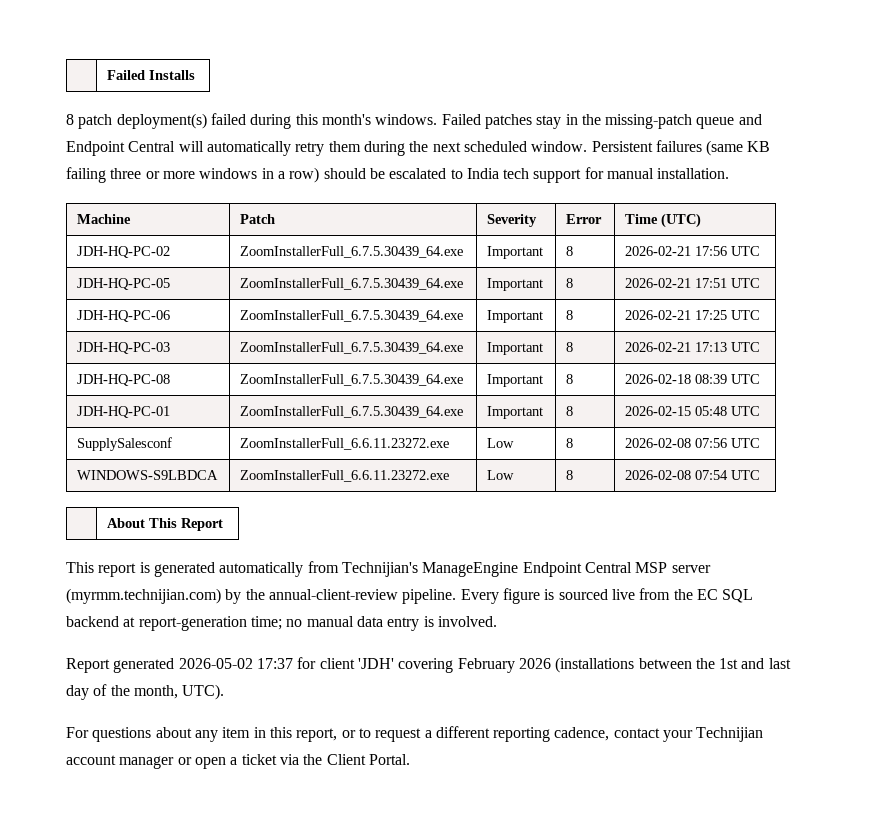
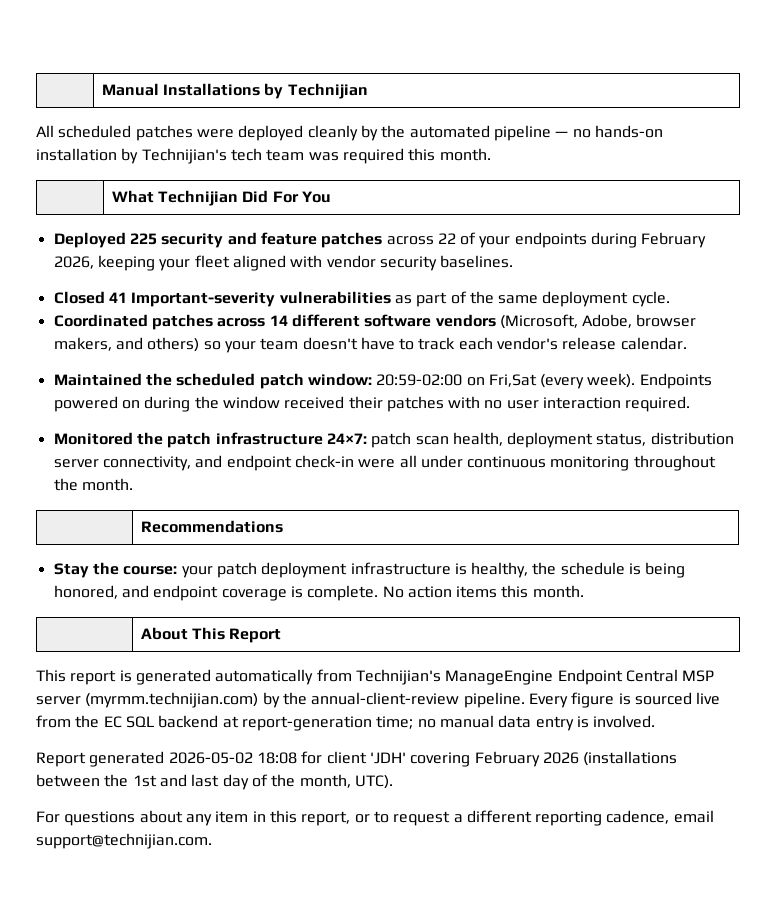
- | Failed Installs
- 8 patch deployment(s) failed during this month's windows. Failed patches stay in the missing-patch queue and Endpoint Central will automatically retry them during the next scheduled window. Persistent failures (same KB failing three or more windows in a row) should be escalated to India tech support for manual installation.
- Machine | Patch | Severity | Error | Time (UTC)
- JDH-HQ-PC-02 | ZoomInstallerFull_6.7.5.30439_64.exe | Important | 8 | 2026-02-21 17:56 UTC
- JDH-HQ-PC-05 | ZoomInstallerFull_6.7.5.30439_64.exe | Important | 8 | 2026-02-21 17:51 UTC
- JDH-HQ-PC-06 | ZoomInstallerFull_6.7.5.30439_64.exe | Important | 8 | 2026-02-21 17:25 UTC
- JDH-HQ-PC-03 | ZoomInstallerFull_6.7.5.30439_64.exe | Important | 8 | 2026-02-21 17:13 UTC
- JDH-HQ-PC-08 | ZoomInstallerFull_6.7.5.30439_64.exe | Important | 8 | 2026-02-18 08:39 UTC
- JDH-HQ-PC-01 | ZoomInstallerFull_6.7.5.30439_64.exe | Important | 8 | 2026-02-15 05:48 UTC
- SupplySalesconf | ZoomInstallerFull_6.6.11.23272.exe | Low | 8 | 2026-02-08 07:56 UTC
- WINDOWS-S9LBDCA | ZoomInstallerFull_6.6.11.23272.exe | Low | 8 | 2026-02-08 07:54 UTC
+ | Manual Installations by Technijian
+ All scheduled patches were deployed cleanly by the automated pipeline — no hands-on installation by Technijian's tech team was required this month.
+ | What Technijian Did For You
+ Deployed 225 security and feature patches across 22 of your endpoints during February 2026, keeping your fleet aligned with vendor security baselines.
+ Closed 41 Important-severity vulnerabilities as part of the same deployment cycle.
+ Coordinated patches across 14 different software vendors (Microsoft, Adobe, browser makers, and others) so your team doesn't have to track each vendor's release calendar.
+ Maintained the scheduled patch window: 20:59-02:00 on Fri,Sat (every week). Endpoints powered on during the window received their patches with no user interaction required.
+ Monitored the patch infrastructure 24×7: patch scan health, deployment status, distribution server connectivity, and endpoint check-in were all under continuous monitoring throughout the month.
+ | Recommendations
+ Stay the course: your patch deployment infrastructure is healthy, the schedule is being honored, and endpoint coverage is complete. No action items this month.
- Report generated 2026-05-02 17:37 for client 'JDH' covering February 2026 (installations between the 1st and last day of the month, UTC).
+ Report generated 2026-05-02 18:08 for client 'JDH' covering February 2026 (installations between the 1st and last day of the month, UTC).
- For questions about any item in this report, or to request a different reporting cadence, contact your Technijian account manager or open a ticket via the Client Portal.
+ For questions about any item in this report, or to request a different reporting cadence, email support@technijian.com.

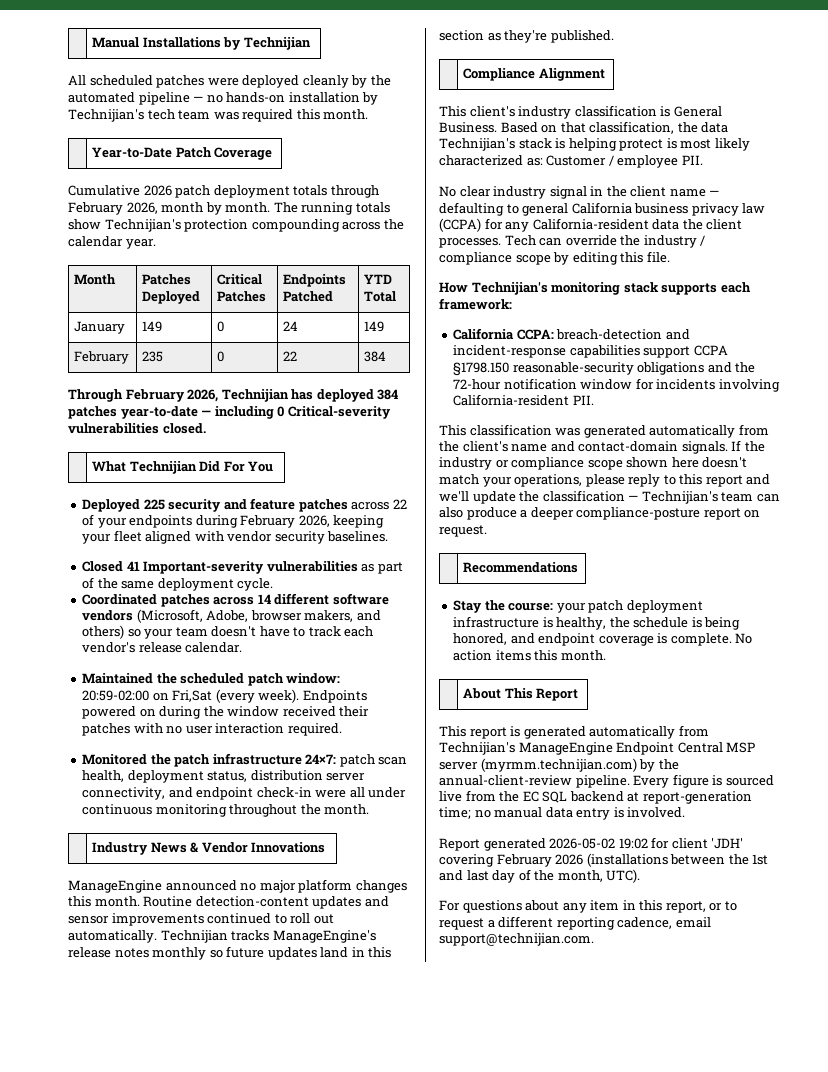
+ | Year-to-Date Patch Coverage
+ Cumulative 2026 patch deployment totals through February 2026, month by month. The running totals show Technijian's protection compounding across the calendar year.
+ Month | Patches Deployed | Critical Patches | Endpoints Patched | YTD Total
+ January | 149 | 0 | 24 | 149
+ February | 235 | 0 | 22 | 384
+ Through February 2026, Technijian has deployed 384 patches year-to-date — including 0 Critical-severity vulnerabilities closed.
+ | Industry News & Vendor Innovations
+ ManageEngine announced no major platform changes this month. Routine detection-content updates and sensor improvements continued to roll out automatically. Technijian tracks ManageEngine's release notes monthly so future updates land in this section as they're published.
+ | Compliance Alignment
+ This client's industry classification is General Business. Based on that classification, the data Technijian's stack is helping protect is most likely characterized as: Customer / employee PII.
+ No clear industry signal in the client name — defaulting to general California business privacy law (CCPA) for any California-resident data the client processes. Tech can override the industry / compliance scope by editing this file.
+ How Technijian's monitoring stack supports each framework:
+ California CCPA: breach-detection and incident-response capabilities support CCPA §1798.150 reasonable-security obligations and the 72-hour notification window for incidents involving California-resident PII.
+ This classification was generated automatically from the client's name and contact-domain signals. If the industry or compliance scope shown here doesn't match your operations, please reply to this report and we'll update the classification — Technijian's team can also produce a deeper compliance-posture report on request.
- Report generated 2026-05-02 18:08 for client 'JDH' covering February 2026 (installations between the 1st and last day of the month, UTC).
+ Report generated 2026-05-02 19:02 for client 'JDH' covering February 2026 (installations between the 1st and last day of the month, UTC).

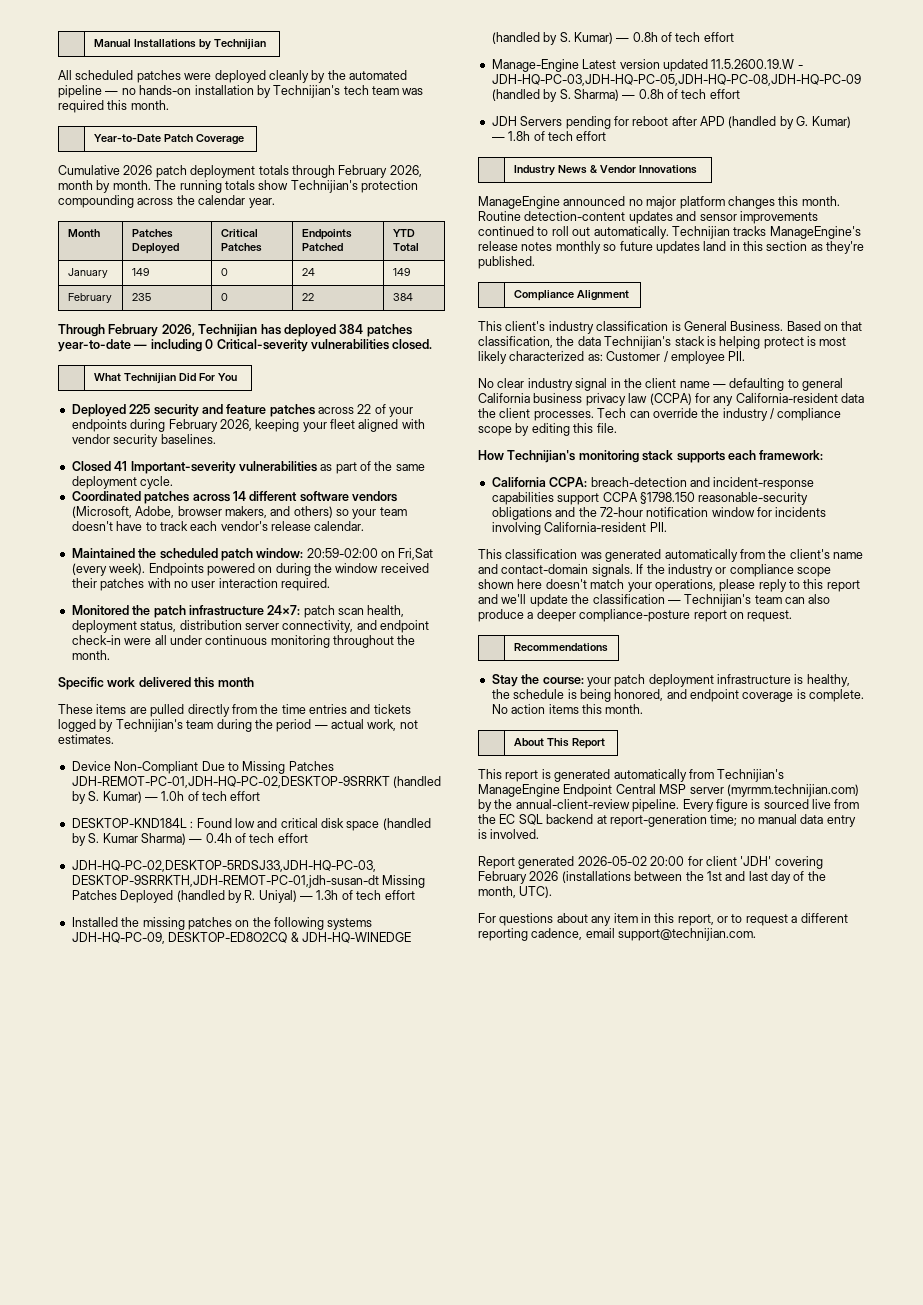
+ Specific work delivered this month
+ These items are pulled directly from the time entries and tickets logged by Technijian's team during the period — actual work, not estimates.
+ Device Non-Compliant Due to Missing Patches JDH-REMOT-PC-01,JDH-HQ-PC-02,DESKTOP-9SRRKT (handled by S. Kumar) — 1.0h of tech effort
+ DESKTOP-KND184L : Found low and critical disk space (handled by S. Kumar Sharma) — 0.4h of tech effort
+ JDH-HQ-PC-02,DESKTOP-5RDSJ33,JDH-HQ-PC-03, DESKTOP-9SRRKTH,JDH-REMOT-PC-01,jdh-susan-dt Missing Patches Deployed (handled by R. Uniyal) — 1.3h of tech effort
+ Installed the missing patches on the following systems JDH-HQ-PC-09, DESKTOP-ED8O2CQ & JDH-HQ-WINEDGE (handled by S. Kumar) — 0.8h of tech effort
+ Manage-Engine Latest version updated 11.5.2600.19.W - JDH-HQ-PC-03,JDH-HQ-PC-05,JDH-HQ-PC-08,JDH-HQ-PC-09 (handled by S. Sharma) — 0.8h of tech effort
+ JDH Servers pending for reboot after APD (handled by G. Kumar) — 1.8h of tech effort
- Report generated 2026-05-02 19:02 for client 'JDH' covering February 2026 (installations between the 1st and last day of the month, UTC).
+ Report generated 2026-05-02 20:00 for client 'JDH' covering February 2026 (installations between the 1st and last day of the month, UTC).

